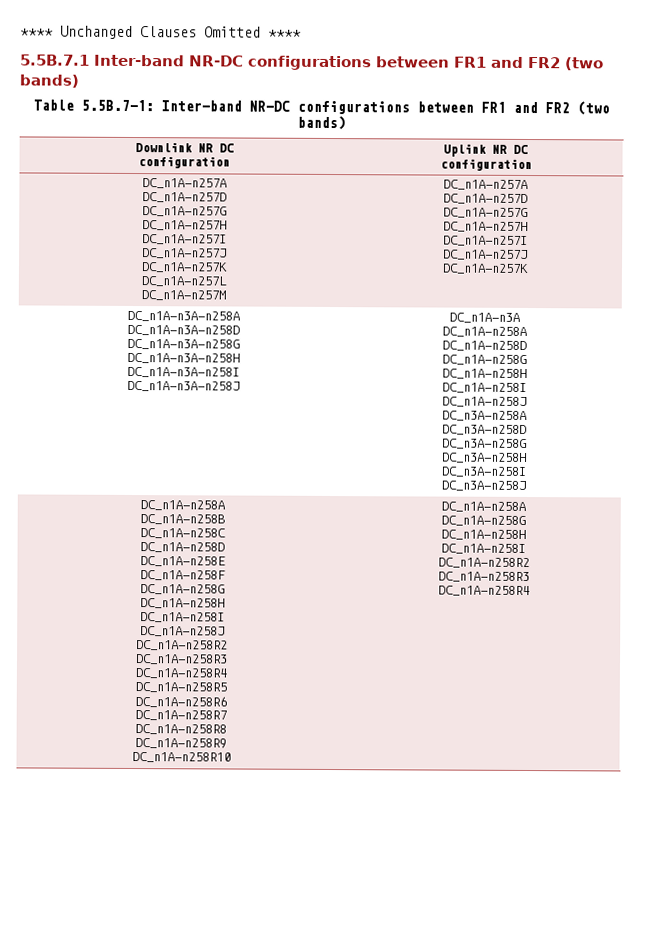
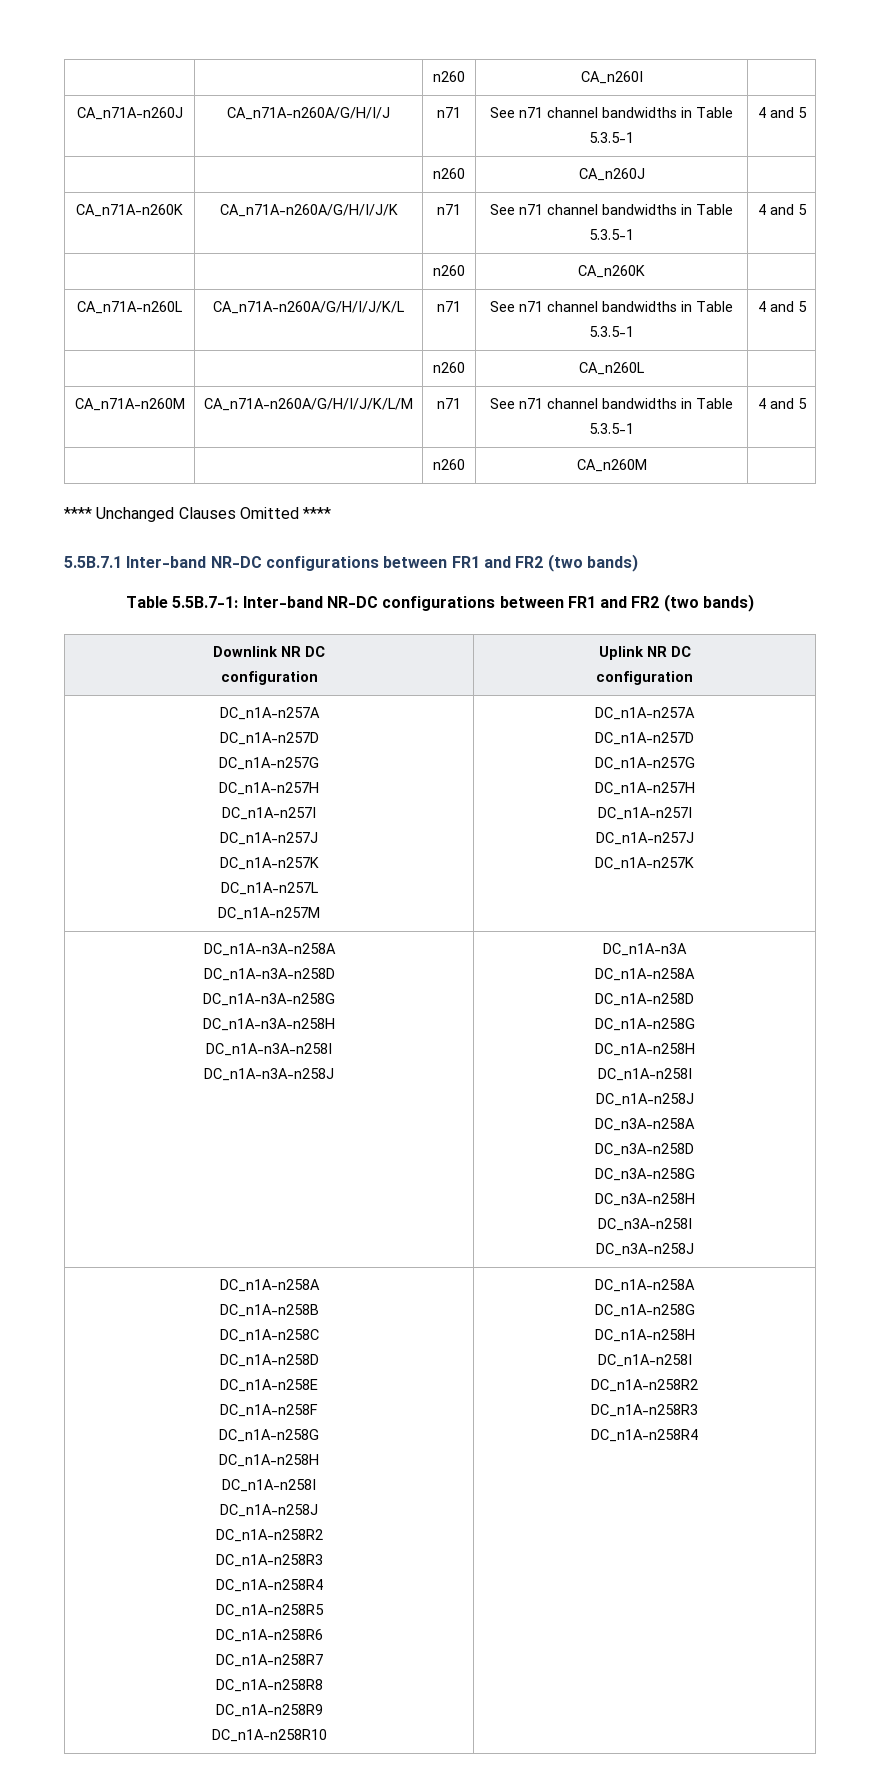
+ | | n260 | CA_n260I |
+ CA_n71A-n260J | CA_n71A-n260A/G/H/I/J | n71 | See n71 channel bandwidths in Table 5.3.5-1 | 4 and 5
+ | | n260 | CA_n260J |
+ CA_n71A-n260K | CA_n71A-n260A/G/H/I/J/K | n71 | See n71 channel bandwidths in Table 5.3.5-1 | 4 and 5
+ | | n260 | CA_n260K |
+ CA_n71A-n260L | CA_n71A-n260A/G/H/I/J/K/L | n71 | See n71 channel bandwidths in Table 5.3.5-1 | 4 and 5
+ | | n260 | CA_n260L |
+ CA_n71A-n260M | CA_n71A-n260A/G/H/I/J/K/L/M | n71 | See n71 channel bandwidths in Table 5.3.5-1 | 4 and 5
+ | | n260 | CA_n260M |

